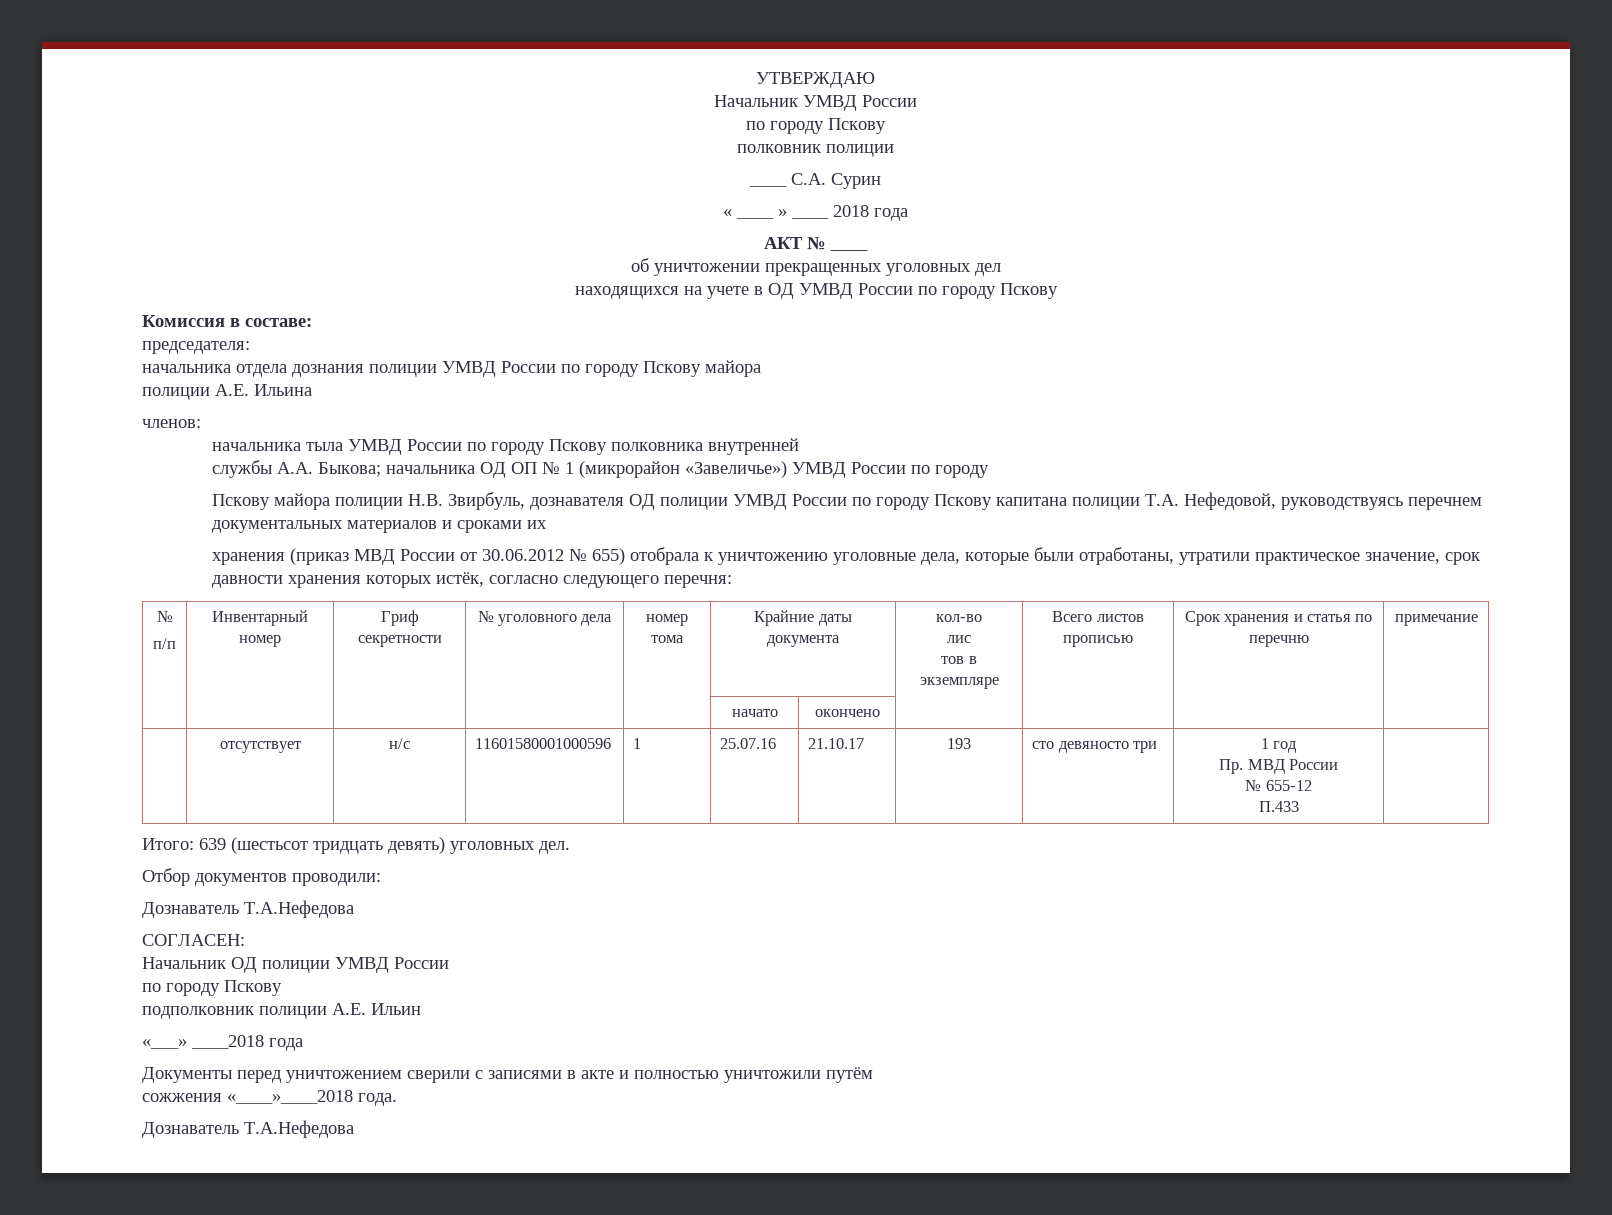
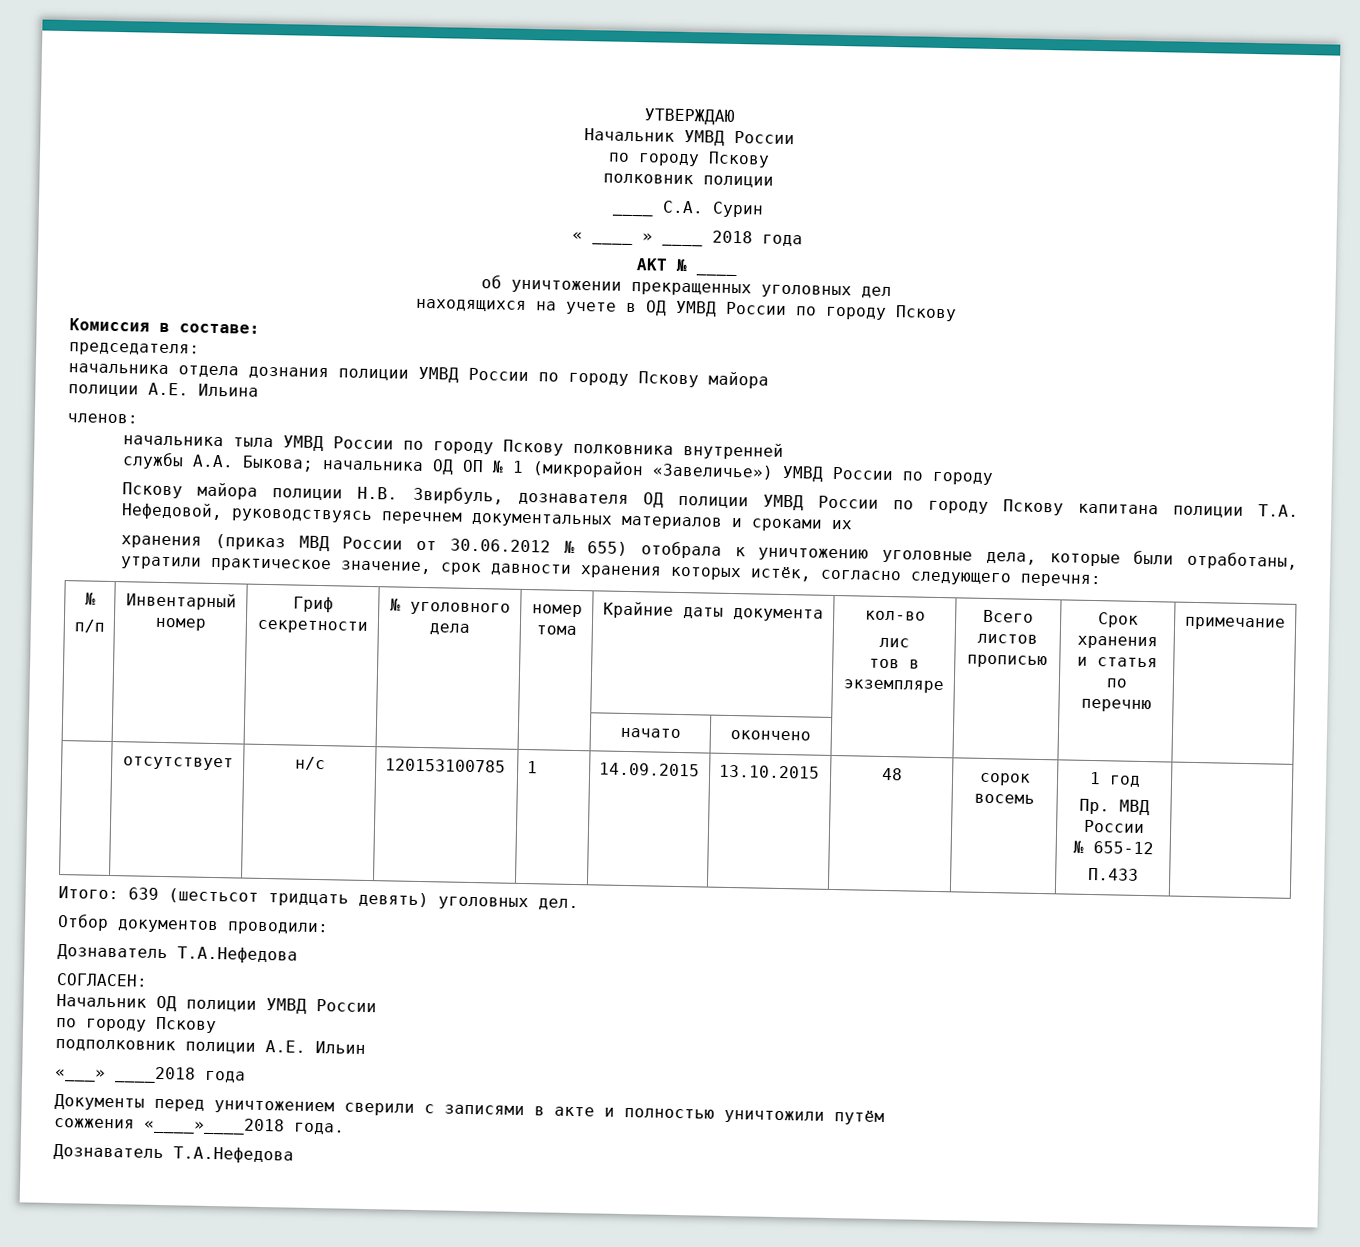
- | отсутствует | н/с | 11601580001000596 | 1 | 25.07.16 | 21.10.17 | 193 | сто девяносто три | 1 год
+ | отсутствует | н/с | 120153100785 | 1 | 14.09.2015 | 13.10.2015 | 48 | сорок восемь | 1 год

